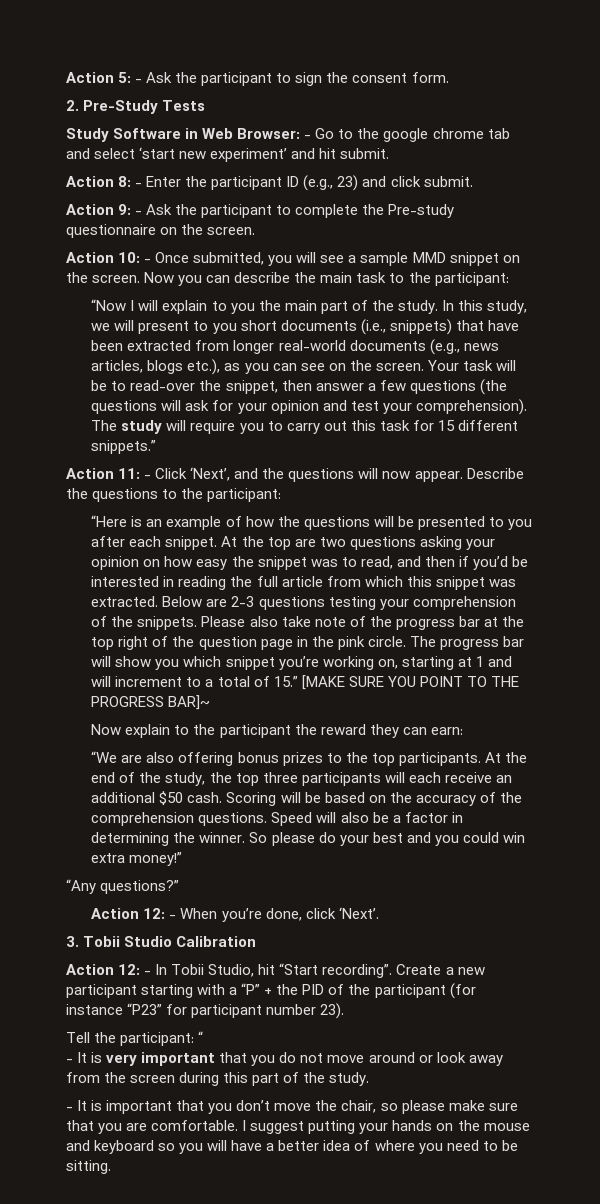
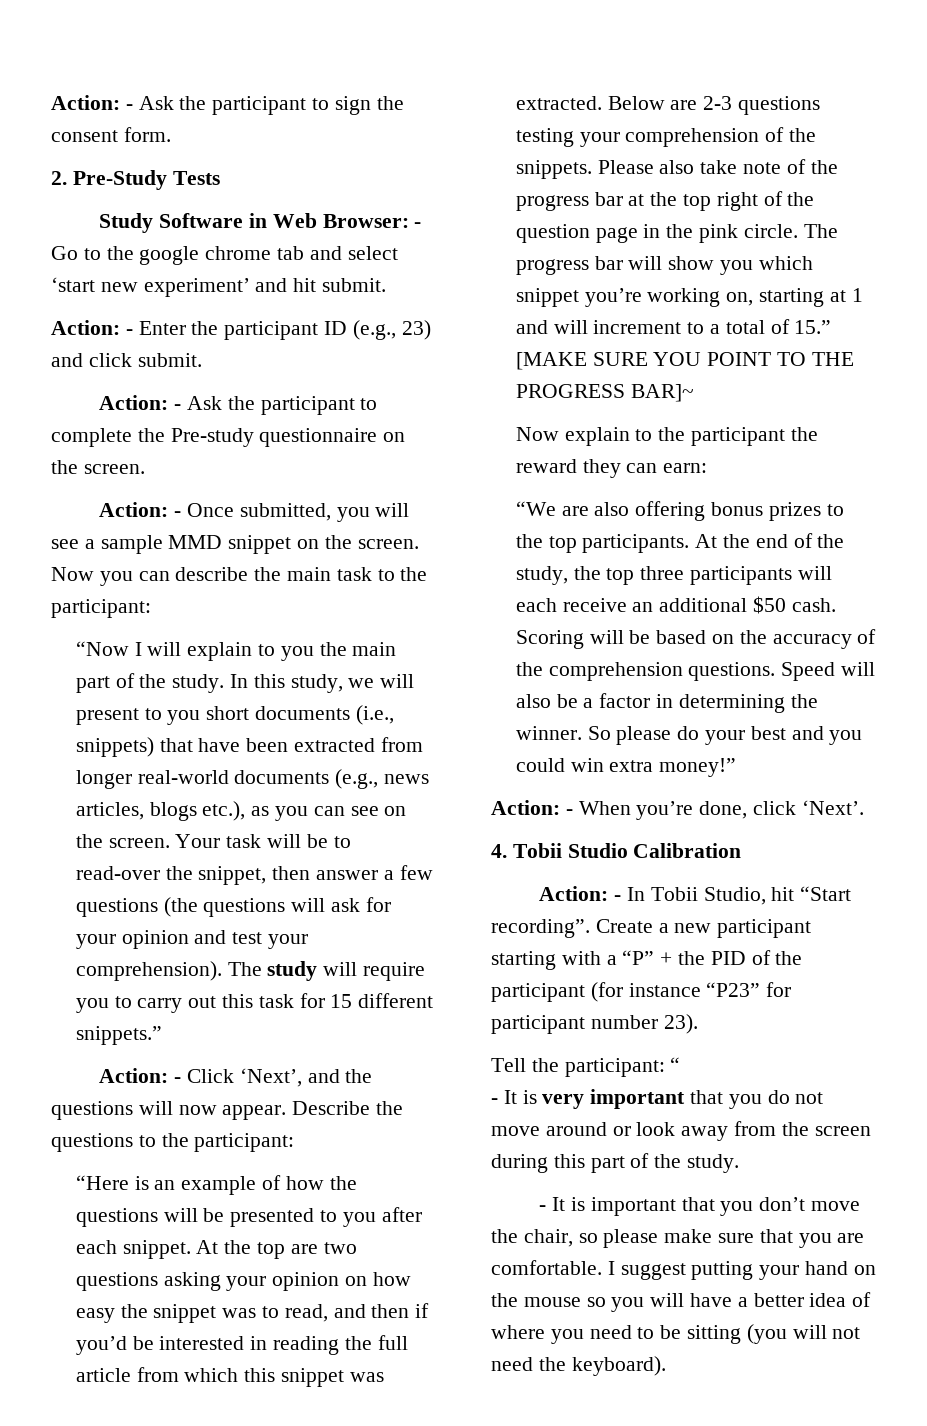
- Action 5: - Ask the participant to sign the consent form.
+ Action: - Ask the participant to sign the consent form.
- Action 8: - Enter the participant ID (e.g., 23) and click submit.
+ Action: - Enter the participant ID (e.g., 23) and click submit.
- Action 9: - Ask the participant to complete the Pre-study questionnaire on the screen.
+ Action: - Ask the participant to complete the Pre-study questionnaire on the screen.
- Action 10: - Once submitted, you will see a sample MMD snippet on the screen.
+ Action: - Once submitted, you will see a sample MMD snippet on the screen.
- Action 11: - Click ‘Next’, and the questions will now appear.
+ Action: - Click ‘Next’, and the questions will now appear.
- “Any questions?”
- Action 12: - When you’re done, click ‘Next’.
+ Action: - When you’re done, click ‘Next’.
- 3. Tobii Studio Calibration
+ 4. Tobii Studio Calibration
- Action 12: - In Tobii Studio, hit “Start recording”.
+ Action: - In Tobii Studio, hit “Start recording”.
- I suggest putting your hands on the mouse and keyboard so you will have a better idea of where you need to be sitting.
+ I suggest putting your hand on the mouse so you will have a better idea of where you need to be sitting (you will not need the keyboard).

